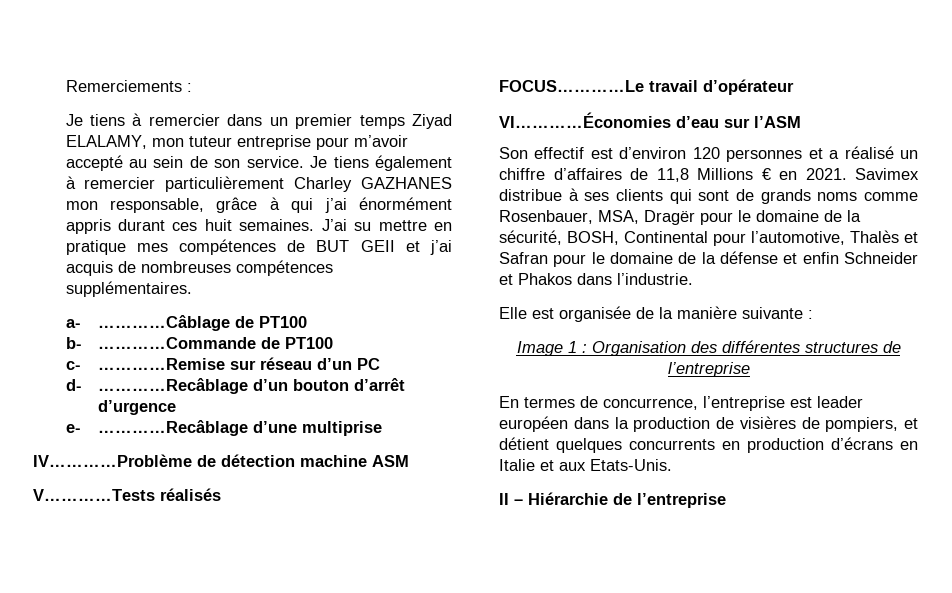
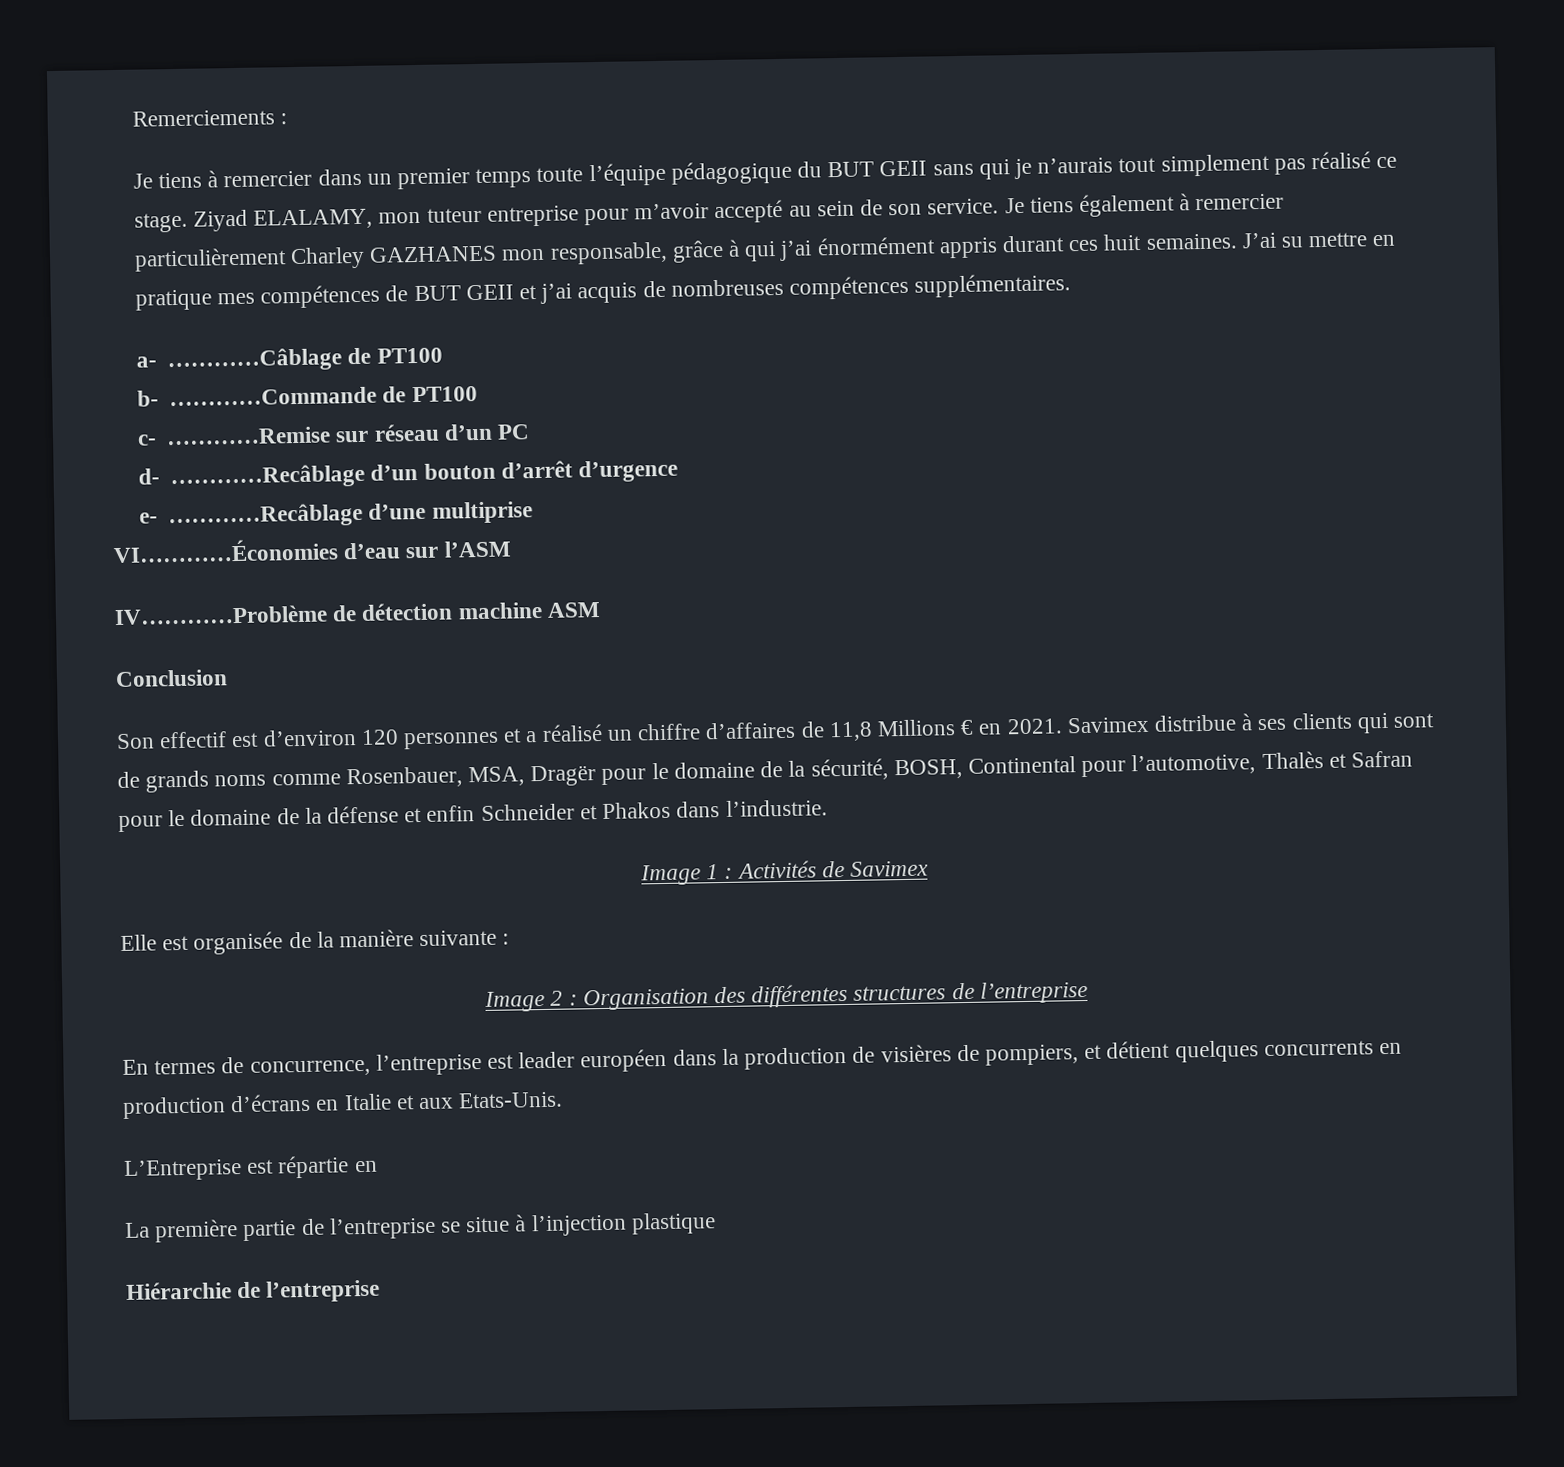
- Je tiens à remercier dans un premier temps Ziyad ELALAMY, mon tuteur entreprise pour m’avoir accepté au sein de son service.
+ Je tiens à remercier dans un premier temps toute l’équipe pédagogique du BUT GEII sans qui je n’aurais tout simplement pas réalisé ce stage. Ziyad ELALAMY, mon tuteur entreprise pour m’avoir accepté au sein de son service.
+ VI…………Économies d’eau sur l’ASM
- V…………Tests réalisés
- FOCUS…………Le travail d’opérateur
- VI…………Économies d’eau sur l’ASM
+ Conclusion
+ Image 1 : Activités de Savimex
- Image 1 : Organisation des différentes structures de l’entreprise
+ Image 2 : Organisation des différentes structures de l’entreprise
- II – Hiérarchie de l’entreprise
+ L’Entreprise est répartie en
+ La première partie de l’entreprise se situe à l’injection plastique
+ Hiérarchie de l’entreprise

